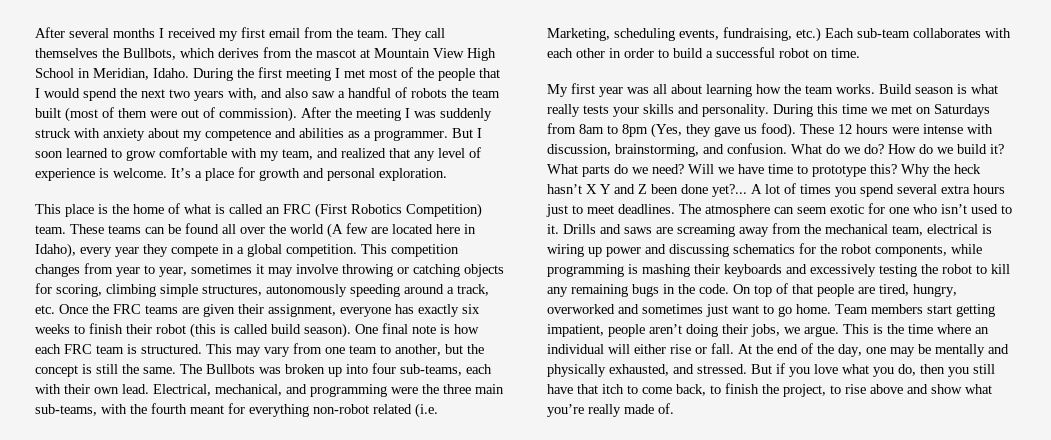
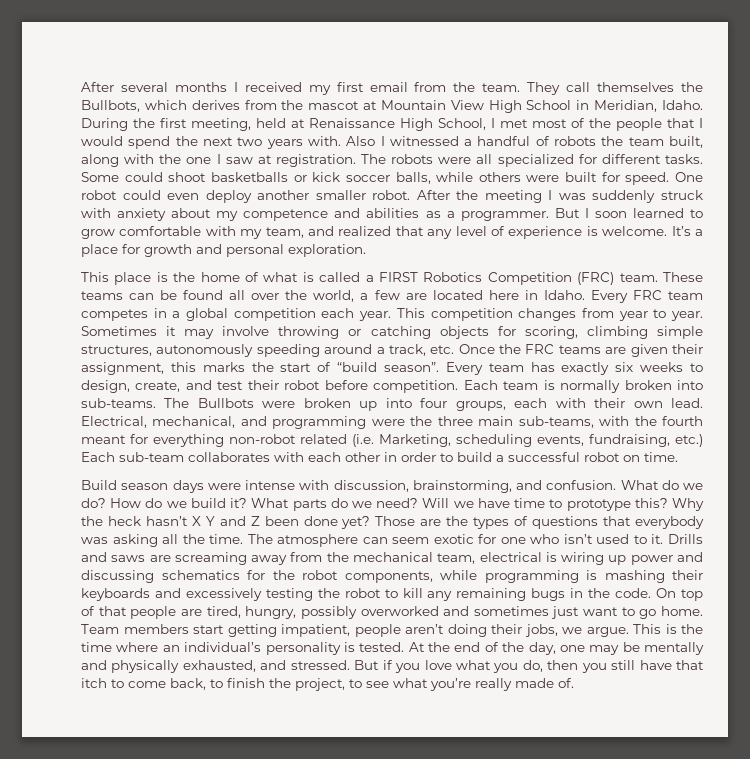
- During the first meeting I met most of the people that I would spend the next two years with, and also saw a handful of robots the team built (most of them were out of commission).
+ During the first meeting, held at Renaissance High School, I met most of the people that I would spend the next two years with. Also I witnessed a handful of robots the team built, along with the one I saw at registration. The robots were all specialized for different tasks. Some could shoot basketballs or kick soccer balls, while others were built for speed. One robot could even deploy another smaller robot.
- This place is the home of what is called an FRC (First Robotics Competition) team.
+ This place is the home of what is called a FIRST Robotics Competition (FRC) team.
- These teams can be found all over the world (A few are located here in Idaho), every year they compete in a global competition.
+ These teams can be found all over the world, a few are located here in Idaho. Every FRC team competes in a global competition each year.
- This competition changes from year to year, sometimes it may involve throwing or catching objects for scoring, climbing simple structures, autonomously speeding around a track, etc. Once the FRC teams are given their assignment, everyone has exactly six weeks to finish their robot (this is called build season). One final note is how each FRC team is structured. This may vary from one team to another, but the concept is still the same.
+ This competition changes from year to year. Sometimes it may involve throwing or catching objects for scoring, climbing simple structures, autonomously speeding around a track, etc. Once the FRC teams are given their assignment, this marks the start of “build season”. Every team has exactly six weeks to design, create, and test their robot before competition. Each team is normally broken into sub-teams.
- The Bullbots was broken up into four sub-teams, each with their own lead.
+ The Bullbots were broken up into four groups, each with their own lead.
- My first year was all about learning how the team works. Build season is what really tests your skills and personality. During this time we met on Saturdays from 8am to 8pm (Yes, they gave us food). These 12 hours were intense with discussion, brainstorming, and confusion.
+ Build season days were intense with discussion, brainstorming, and confusion.
- Why the heck hasn’t X Y and Z been done yet?... A lot of times you spend several extra hours just to meet deadlines.
+ Why the heck hasn’t X Y and Z been done yet? Those are the types of questions that everybody was asking all the time.
- On top of that people are tired, hungry, overworked and sometimes just want to go home.
+ On top of that people are tired, hungry, possibly overworked and sometimes just want to go home.
- This is the time where an individual will either rise or fall.
+ This is the time where an individual’s personality is tested.
- But if you love what you do, then you still have that itch to come back, to finish the project, to rise above and show what you’re really made of.
+ But if you love what you do, then you still have that itch to come back, to finish the project, to see what you’re really made of.

